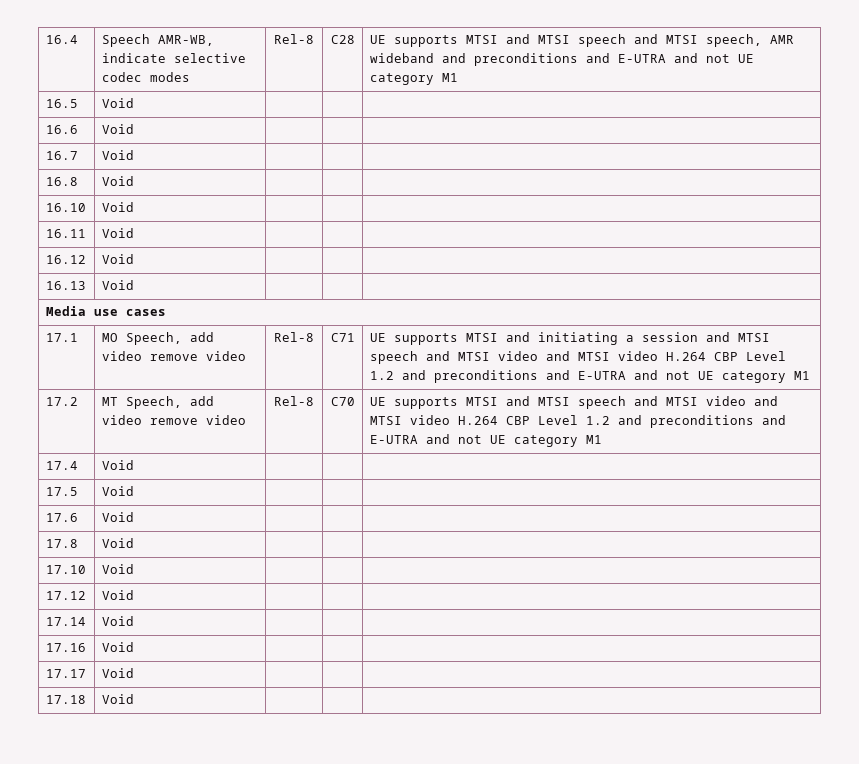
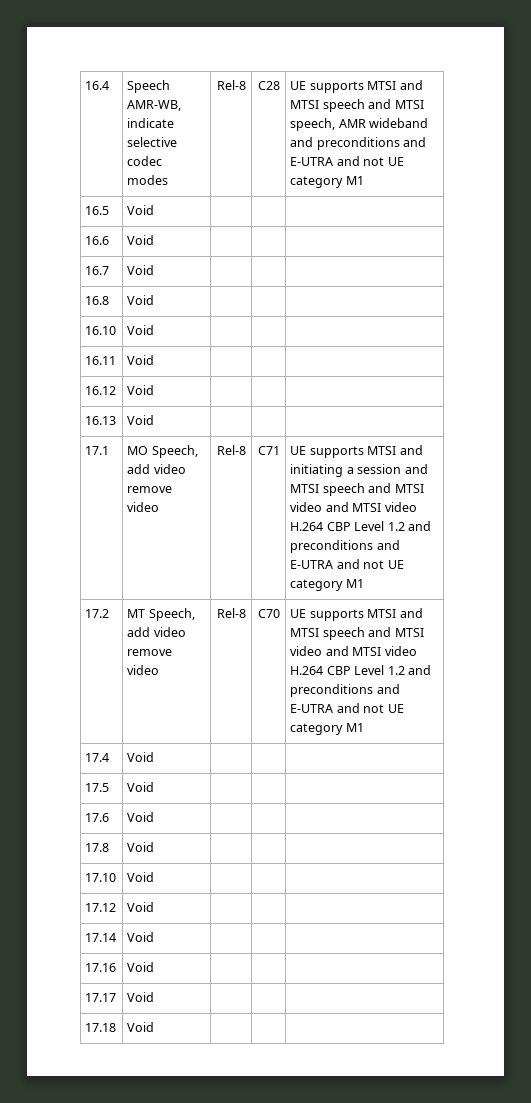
- Media use cases

